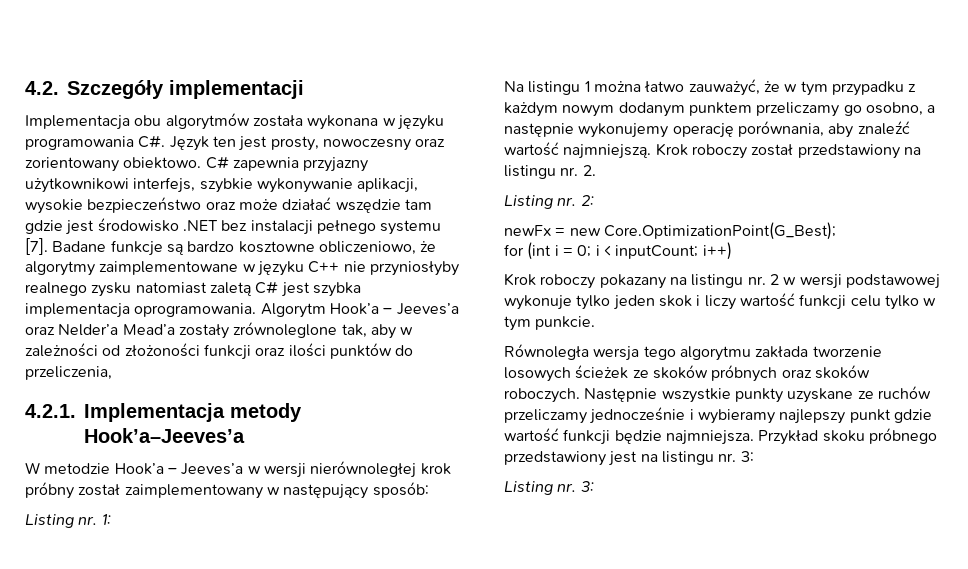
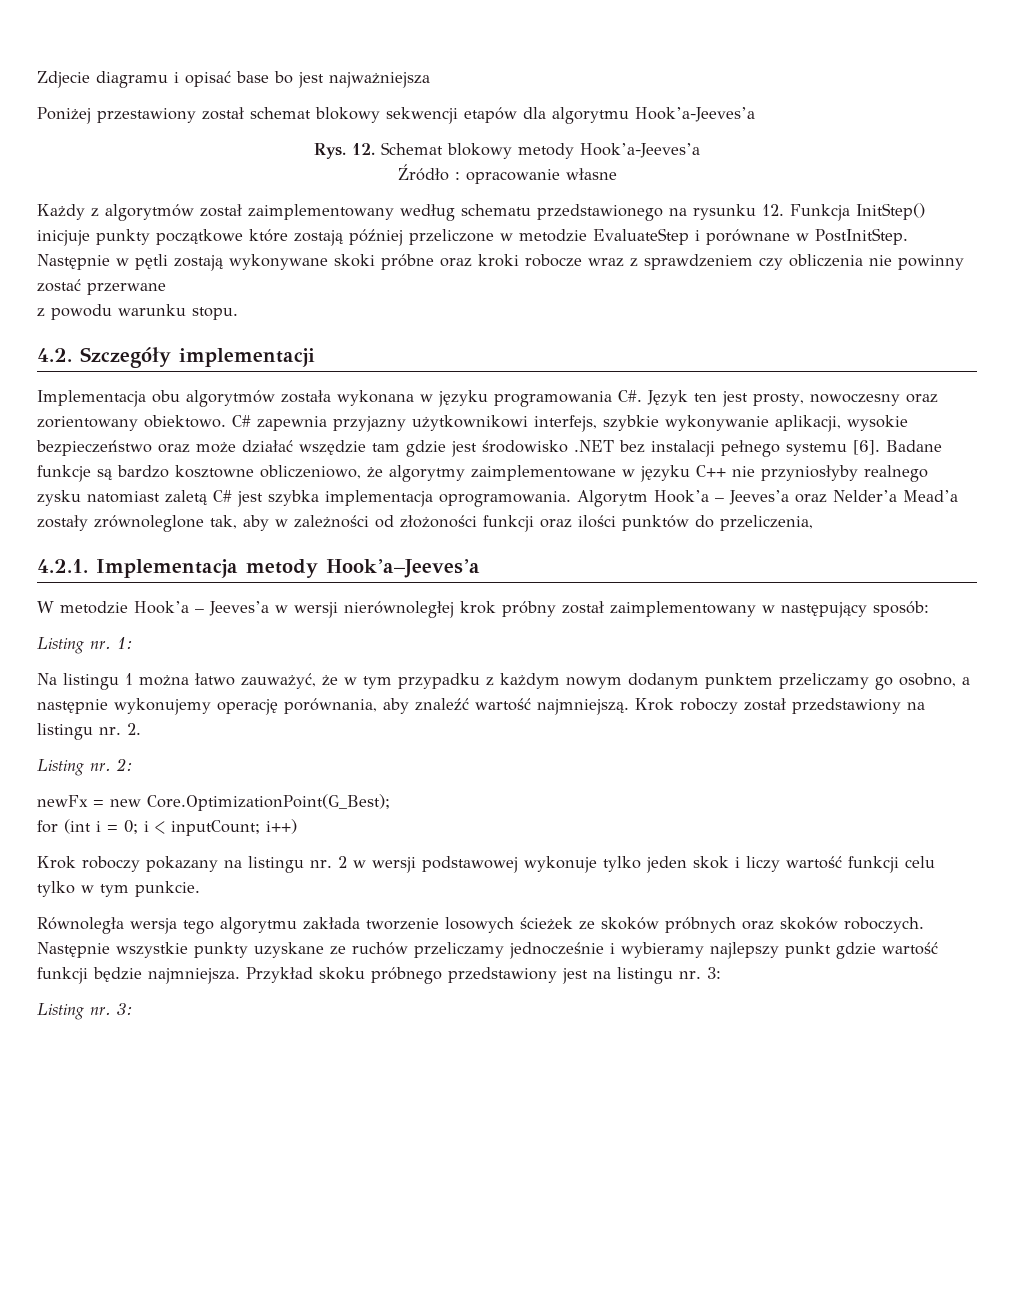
+ Zdjecie diagramu i opisać base bo jest najważniejsza
+ Poniżej przestawiony został schemat blokowy sekwencji etapów dla algorytmu Hook’a-Jeeves’a
+ Rys. 12. Schemat blokowy metody Hook’a-Jeeves’a
+ Źródło : opracowanie własne
+ Każdy z algorytmów został zaimplementowany według schematu przedstawionego na rysunku 12. Funkcja InitStep() inicjuje punkty początkowe które zostają później przeliczone w metodzie EvaluateStep i porównane w PostInitStep. Następnie w pętli zostają wykonywane skoki próbne oraz kroki robocze wraz z sprawdzeniem czy obliczenia nie powinny zostać przerwane
+ z powodu warunku stopu.
- C# zapewnia przyjazny użytkownikowi interfejs, szybkie wykonywanie aplikacji, wysokie bezpieczeństwo oraz może działać wszędzie tam gdzie jest środowisko .NET bez instalacji pełnego systemu [7].
+ C# zapewnia przyjazny użytkownikowi interfejs, szybkie wykonywanie aplikacji, wysokie bezpieczeństwo oraz może działać wszędzie tam gdzie jest środowisko .NET bez instalacji pełnego systemu [6].

